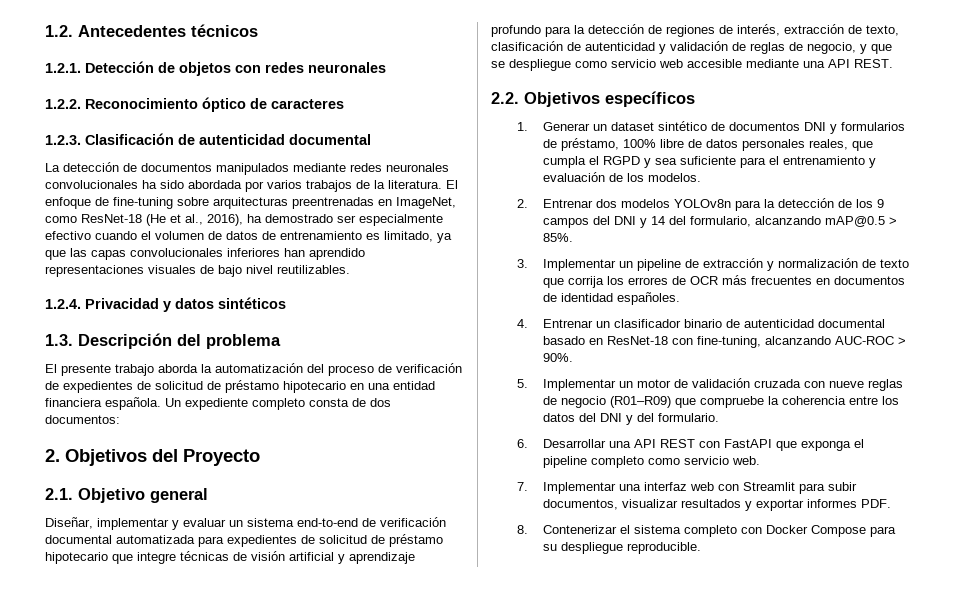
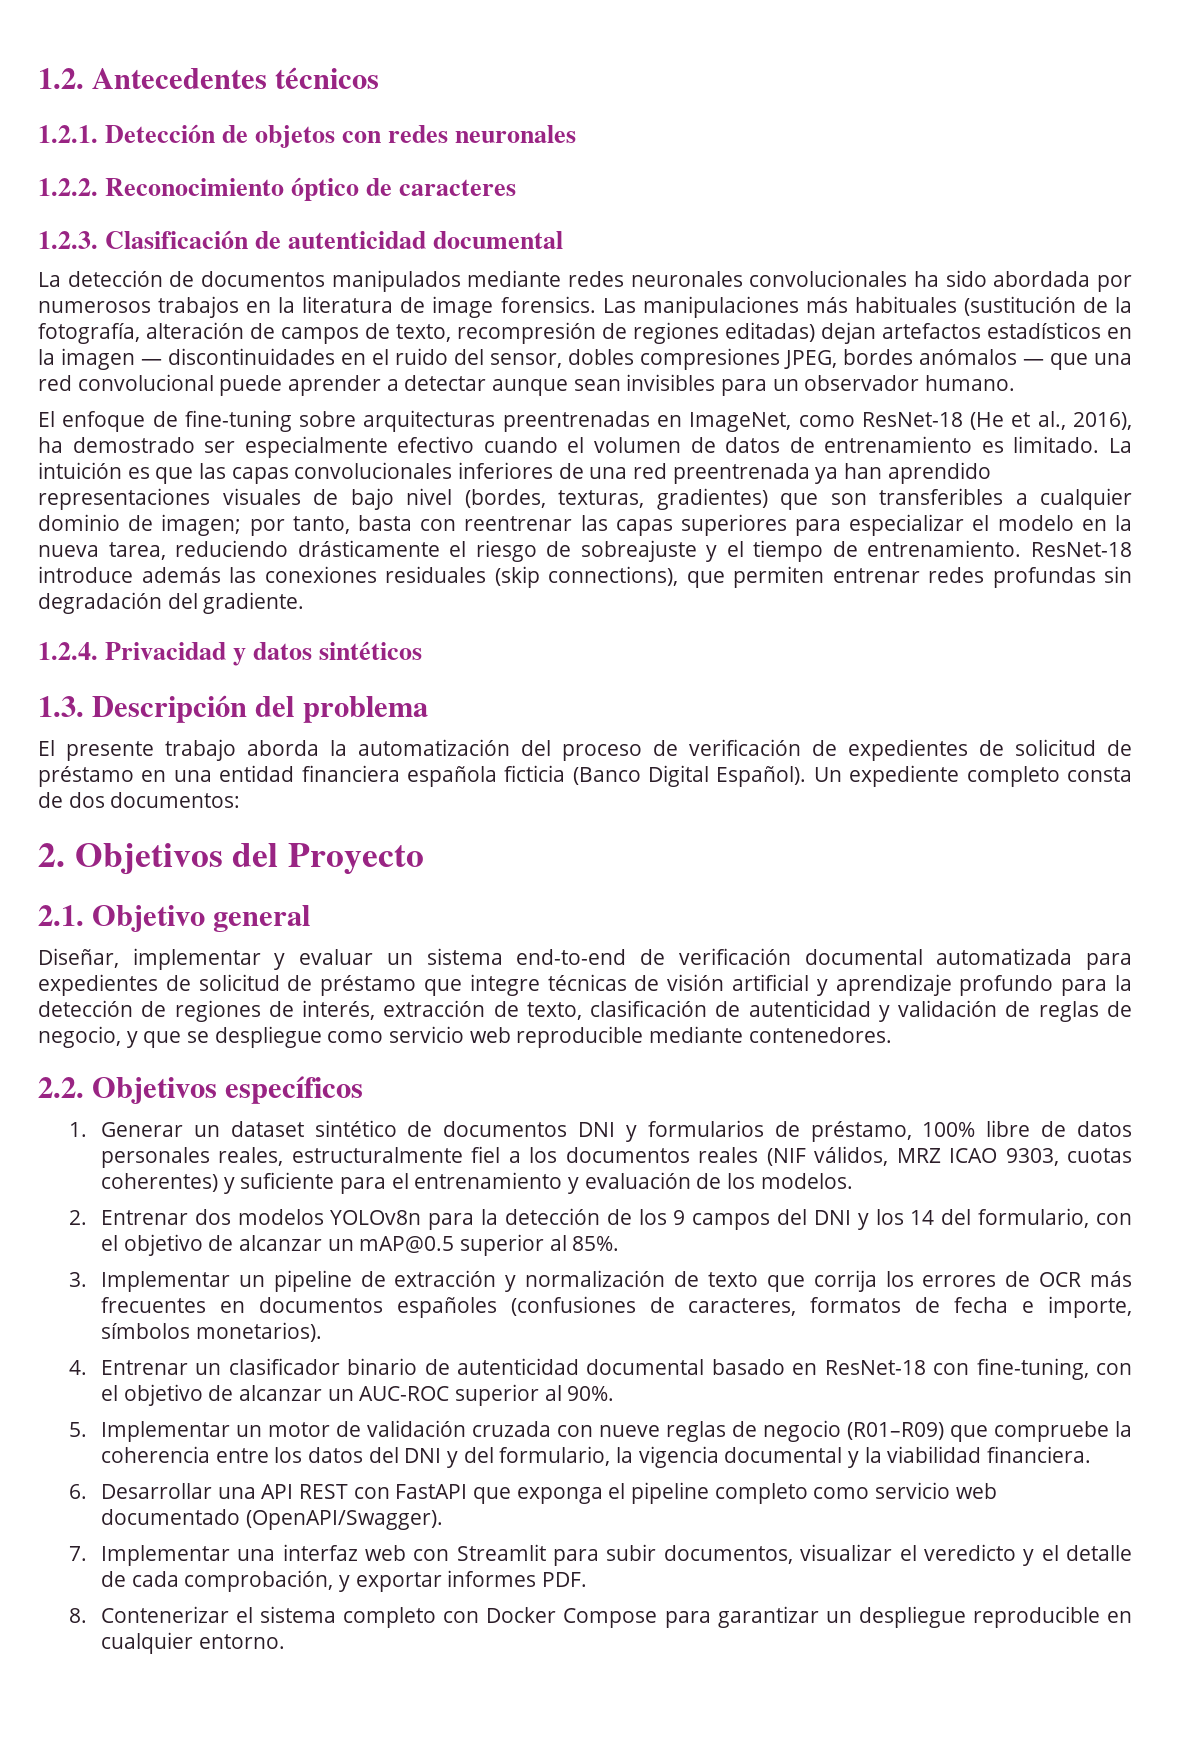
- La detección de documentos manipulados mediante redes neuronales convolucionales ha sido abordada por varios trabajos de la literatura. El enfoque de fine-tuning sobre arquitecturas preentrenadas en ImageNet, como ResNet-18 (He et al., 2016), ha demostrado ser especialmente efectivo cuando el volumen de datos de entrenamiento es limitado, ya que las capas convolucionales inferiores han aprendido representaciones visuales de bajo nivel reutilizables.
+ La detección de documentos manipulados mediante redes neuronales convolucionales ha sido abordada por numerosos trabajos en la literatura de image forensics. Las manipulaciones más habituales (sustitución de la fotografía, alteración de campos de texto, recompresión de regiones editadas) dejan artefactos estadísticos en la imagen — discontinuidades en el ruido del sensor, dobles compresiones JPEG, bordes anómalos — que una red convolucional puede aprender a detectar aunque sean invisibles para un observador humano.
+ El enfoque de fine-tuning sobre arquitecturas preentrenadas en ImageNet, como ResNet-18 (He et al., 2016), ha demostrado ser especialmente efectivo cuando el volumen de datos de entrenamiento es limitado. La intuición es que las capas convolucionales inferiores de una red preentrenada ya han aprendido representaciones visuales de bajo nivel (bordes, texturas, gradientes) que son transferibles a cualquier dominio de imagen; por tanto, basta con reentrenar las capas superiores para especializar el modelo en la nueva tarea, reduciendo drásticamente el riesgo de sobreajuste y el tiempo de entrenamiento. ResNet-18 introduce además las conexiones residuales (skip connections), que permiten entrenar redes profundas sin degradación del gradiente.
- El presente trabajo aborda la automatización del proceso de verificación de expedientes de solicitud de préstamo hipotecario en una entidad financiera española.
+ El presente trabajo aborda la automatización del proceso de verificación de expedientes de solicitud de préstamo en una entidad financiera española ficticia (Banco Digital Español).
- Diseñar, implementar y evaluar un sistema end-to-end de verificación documental automatizada para expedientes de solicitud de préstamo hipotecario que integre técnicas de visión artificial y aprendizaje profundo para la detección de regiones de interés, extracción de texto, clasificación de autenticidad y validación de reglas de negocio, y que se despliegue como servicio web accesible mediante una API REST.
+ Diseñar, implementar y evaluar un sistema end-to-end de verificación documental automatizada para expedientes de solicitud de préstamo que integre técnicas de visión artificial y aprendizaje profundo para la detección de regiones de interés, extracción de texto, clasificación de autenticidad y validación de reglas de negocio, y que se despliegue como servicio web reproducible mediante contenedores.
- 1. Generar un dataset sintético de documentos DNI y formularios de préstamo, 100% libre de datos personales reales, que cumpla el RGPD y sea suficiente para el entrenamiento y evaluación de los modelos.
+ 1. Generar un dataset sintético de documentos DNI y formularios de préstamo, 100% libre de datos personales reales, estructuralmente fiel a los documentos reales (NIF válidos, MRZ ICAO 9303, cuotas coherentes) y suficiente para el entrenamiento y evaluación de los modelos.
- 2. Entrenar dos modelos YOLOv8n para la detección de los 9 campos del DNI y 14 del formulario, alcanzando mAP@0.5 > 85%.
+ 2. Entrenar dos modelos YOLOv8n para la detección de los 9 campos del DNI y los 14 del formulario, con el objetivo de alcanzar un mAP@0.5 superior al 85%.
- 3. Implementar un pipeline de extracción y normalización de texto que corrija los errores de OCR más frecuentes en documentos de identidad españoles.
+ 3. Implementar un pipeline de extracción y normalización de texto que corrija los errores de OCR más frecuentes en documentos españoles (confusiones de caracteres, formatos de fecha e importe, símbolos monetarios).
- 4. Entrenar un clasificador binario de autenticidad documental basado en ResNet-18 con fine-tuning, alcanzando AUC-ROC > 90%.
+ 4. Entrenar un clasificador binario de autenticidad documental basado en ResNet-18 con fine-tuning, con el objetivo de alcanzar un AUC-ROC superior al 90%.
- 5. Implementar un motor de validación cruzada con nueve reglas de negocio (R01–R09) que compruebe la coherencia entre los datos del DNI y del formulario.
+ 5. Implementar un motor de validación cruzada con nueve reglas de negocio (R01–R09) que compruebe la coherencia entre los datos del DNI y del formulario, la vigencia documental y la viabilidad financiera.
- 6. Desarrollar una API REST con FastAPI que exponga el pipeline completo como servicio web.
+ 6. Desarrollar una API REST con FastAPI que exponga el pipeline completo como servicio web documentado (OpenAPI/Swagger).
- 7. Implementar una interfaz web con Streamlit para subir documentos, visualizar resultados y exportar informes PDF.
+ 7. Implementar una interfaz web con Streamlit para subir documentos, visualizar el veredicto y el detalle de cada comprobación, y exportar informes PDF.
- 8. Contenerizar el sistema completo con Docker Compose para su despliegue reproducible.
+ 8. Contenerizar el sistema completo con Docker Compose para garantizar un despliegue reproducible en cualquier entorno.

